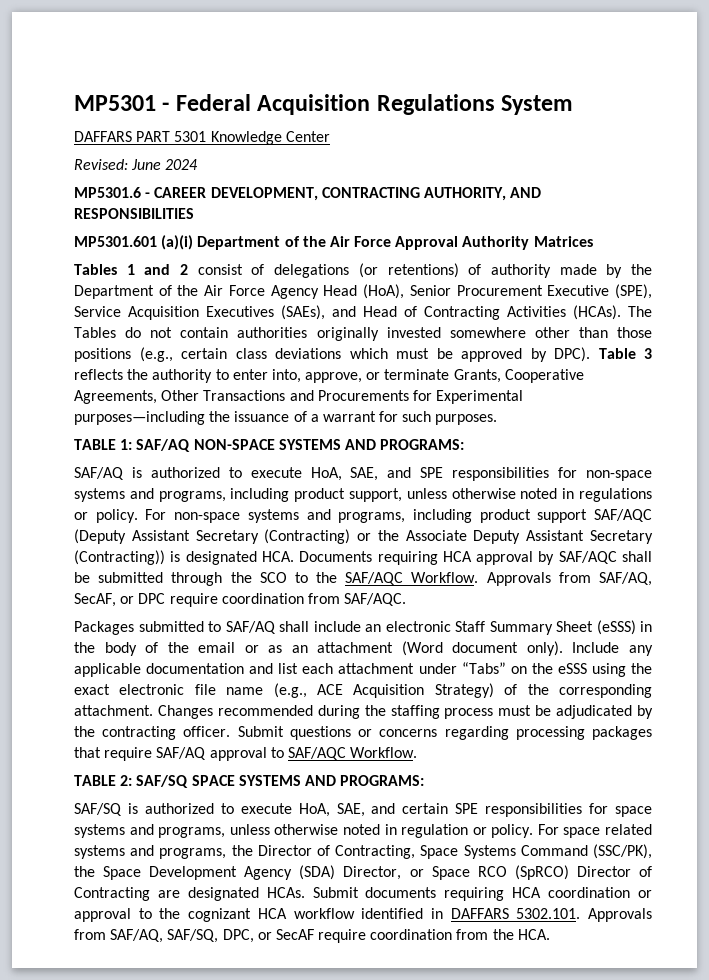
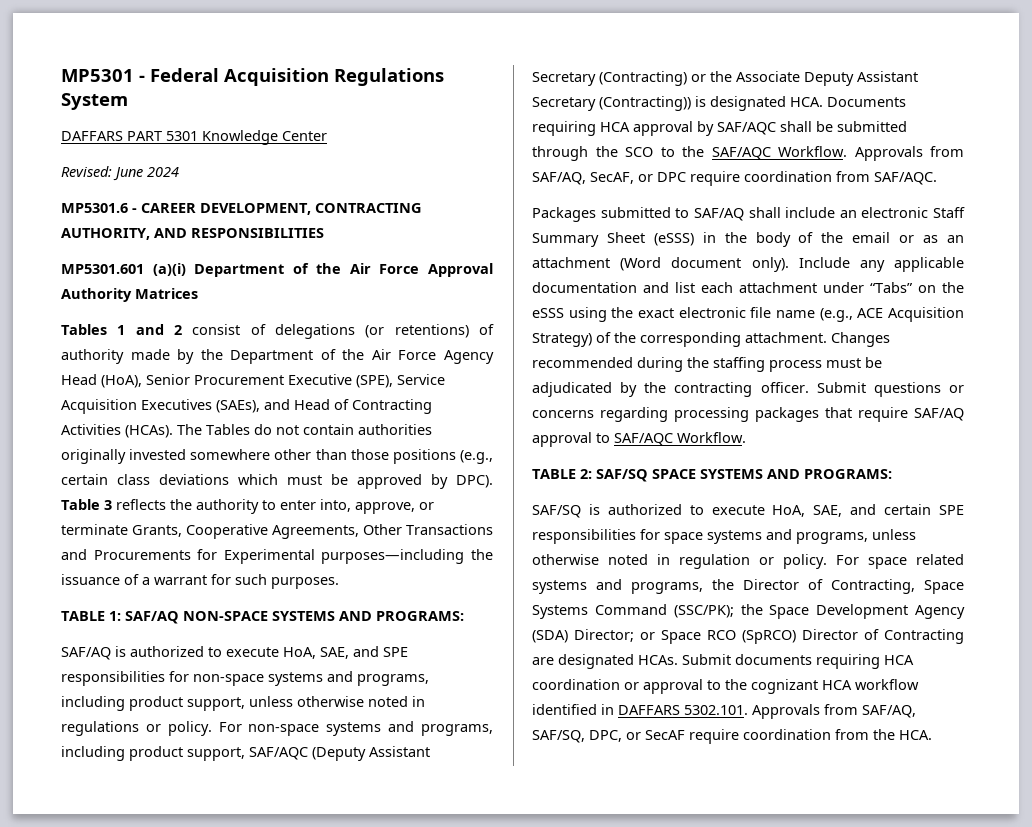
- For non-space systems and programs, including product support SAF/AQC (Deputy Assistant Secretary (Contracting) or the Associate Deputy Assistant Secretary (Contracting)) is designated HCA. Documents requiring HCA approval by SAF/AQC shall be submitted through the SCO to the SAF/AQC Workflow.
+ For non-space systems and programs, including product support, SAF/AQC (Deputy Assistant Secretary (Contracting) or the Associate Deputy Assistant Secretary (Contracting)) is designated HCA. Documents requiring HCA approval by SAF/AQC shall be submitted through the SCO to the SAF/AQC Workflow.
- For space related systems and programs, the Director of Contracting, Space Systems Command (SSC/PK), the Space Development Agency (SDA) Director, or Space RCO (SpRCO) Director of Contracting are designated HCAs.
+ For space related systems and programs, the Director of Contracting, Space Systems Command (SSC/PK); the Space Development Agency (SDA) Director; or Space RCO (SpRCO) Director of Contracting are designated HCAs.

